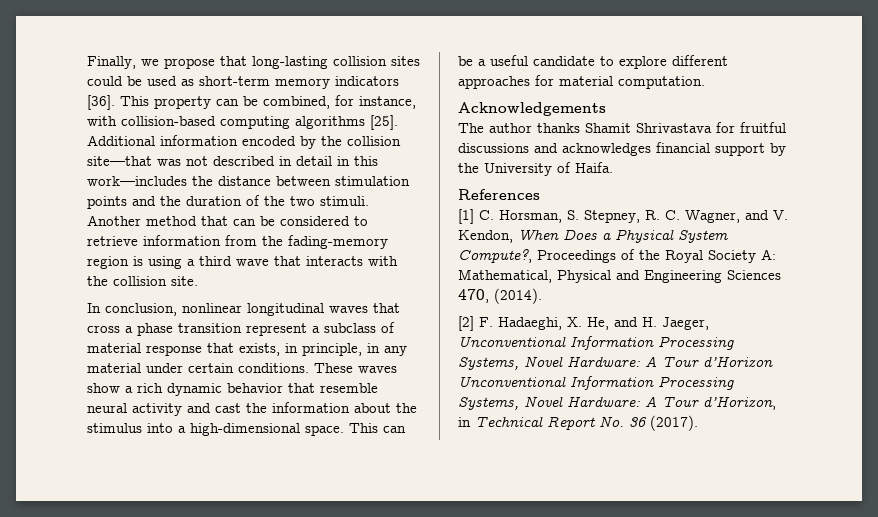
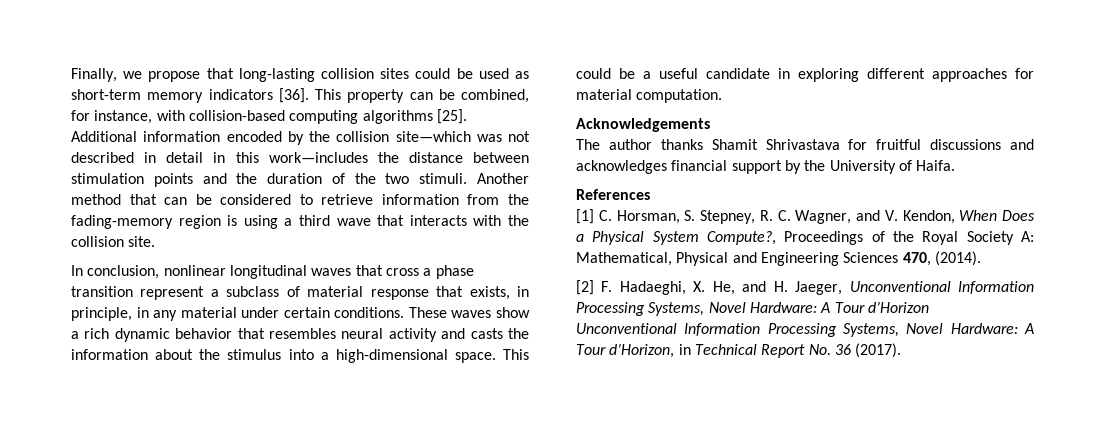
- Additional information encoded by the collision site—that was not described in detail in this work—includes the distance between stimulation points and the duration of the two stimuli.
+ Additional information encoded by the collision site—which was not described in detail in this work—includes the distance between stimulation points and the duration of the two stimuli.
- These waves show a rich dynamic behavior that resemble neural activity and cast the information about the stimulus into a high-dimensional space.
+ These waves show a rich dynamic behavior that resembles neural activity and casts the information about the stimulus into a high-dimensional space.
- This can be a useful candidate to explore different approaches for material computation.
+ This could be a useful candidate in exploring different approaches for material computation.

